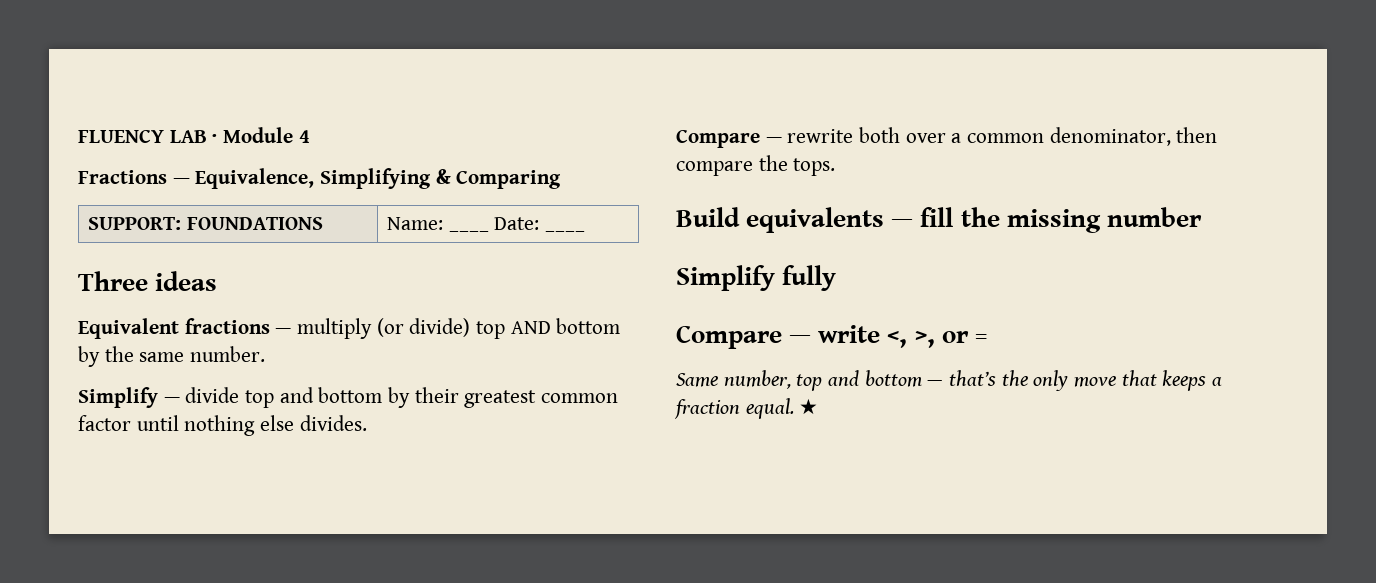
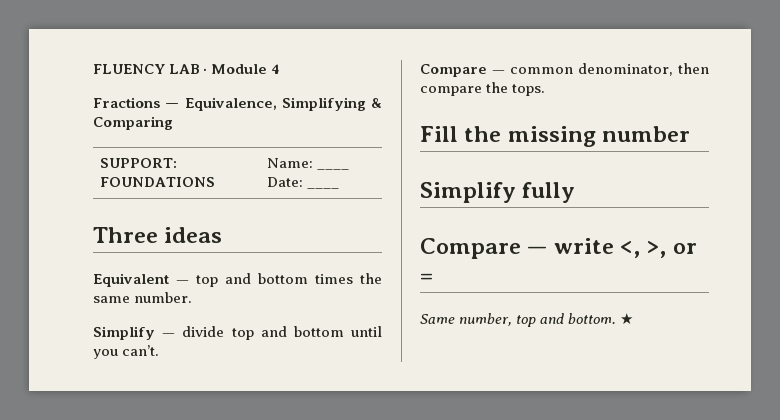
- Equivalent fractions — multiply (or divide) top AND bottom by the same number.
+ Equivalent — top and bottom times the same number.
- Simplify — divide top and bottom by their greatest common factor until nothing else divides.
- Compare — rewrite both over a common denominator, then compare the tops.
+ Simplify — divide top and bottom until you can’t.
+ Compare — common denominator, then compare the tops.
- Build equivalents — fill the missing number
+ Fill the missing number
- Same number, top and bottom — that’s the only move that keeps a fraction equal.
+ Same number, top and bottom.

